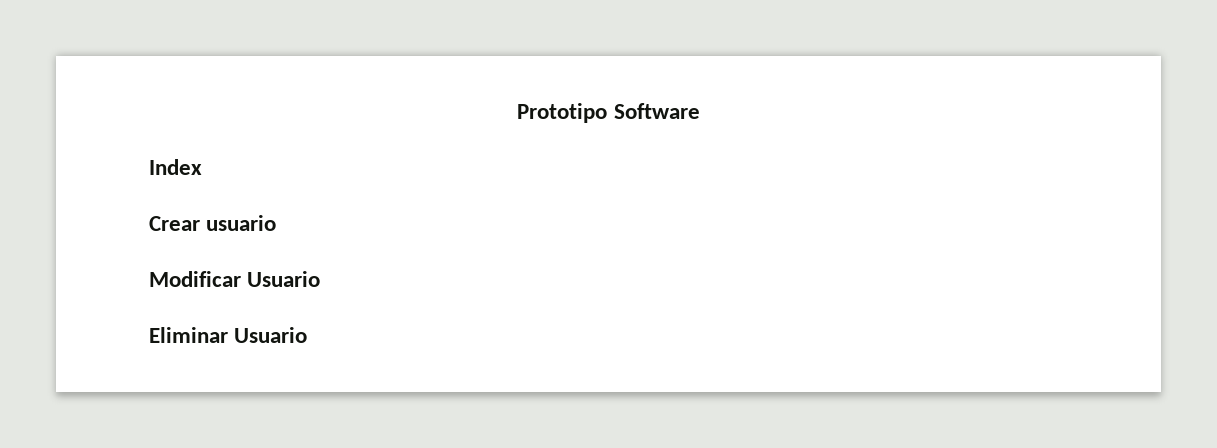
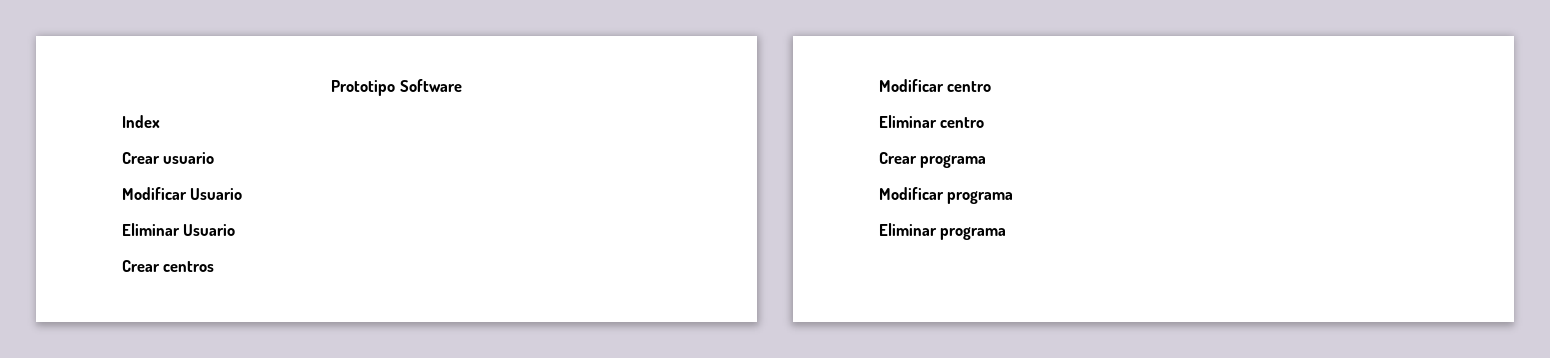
+ Crear centros
+ Modificar centro
+ Eliminar centro
+ Crear programa
+ Modificar programa
+ Eliminar programa

